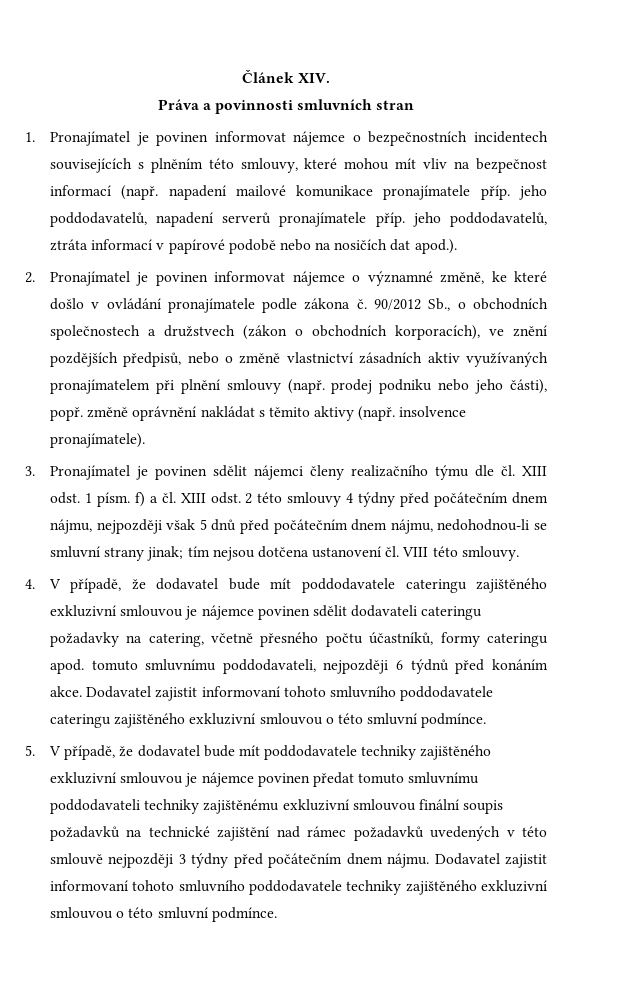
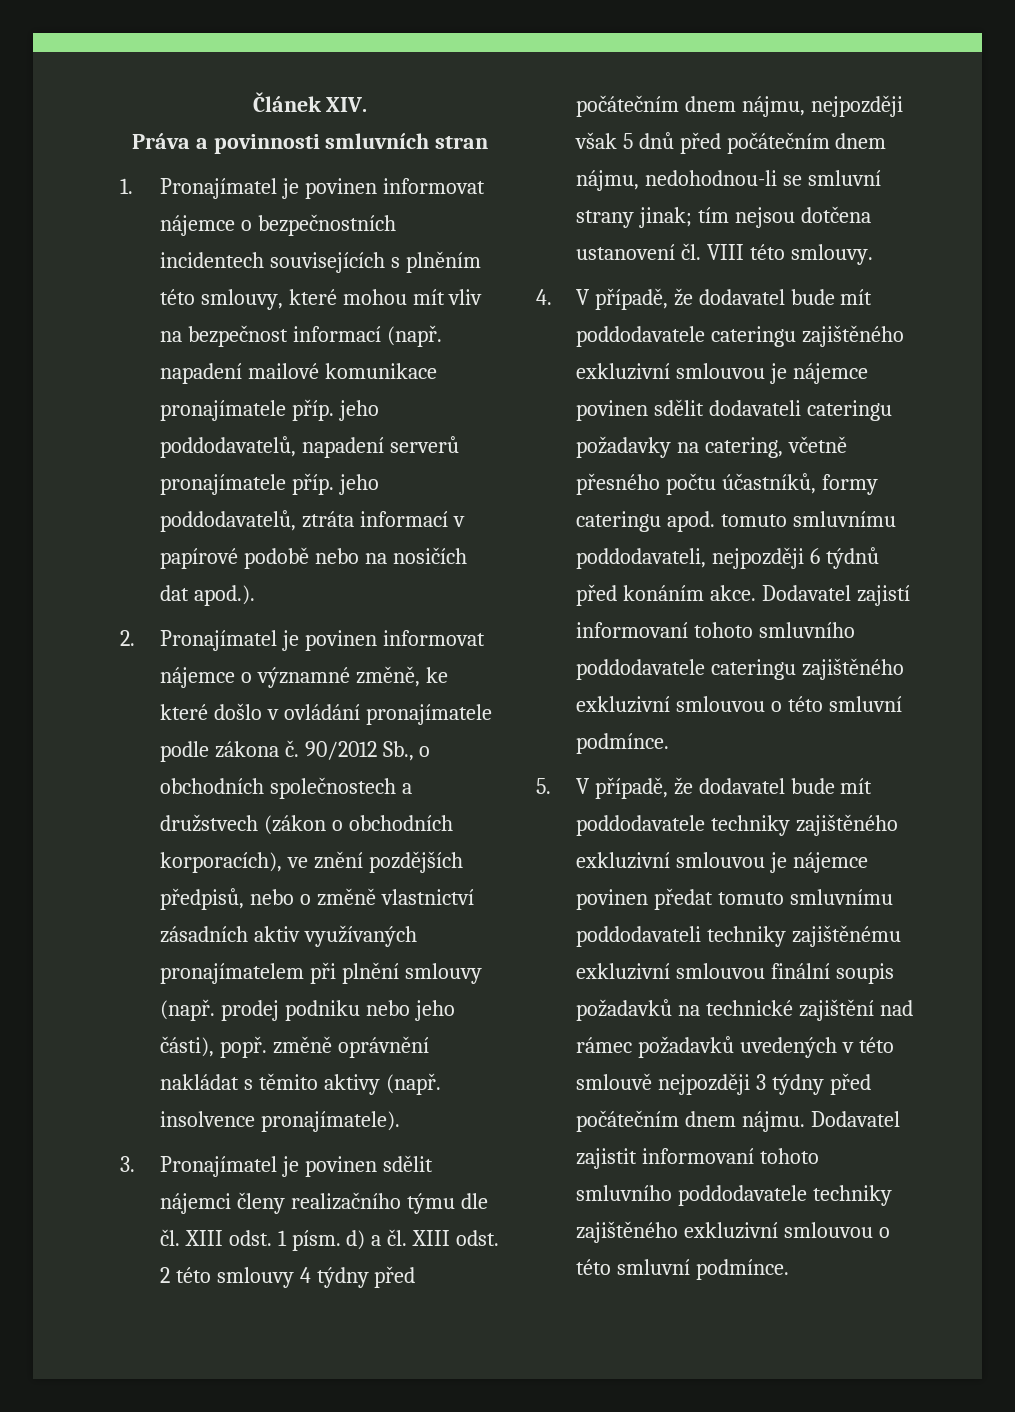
- 3. Pronajímatel je povinen sdělit nájemci členy realizačního týmu dle čl. XIII odst. 1 písm. f) a čl. XIII odst. 2 této smlouvy 4 týdny před počátečním dnem nájmu, nejpozději však 5 dnů před počátečním dnem nájmu, nedohodnou-li se smluvní strany jinak; tím nejsou dotčena ustanovení čl. VIII této smlouvy.
+ 3. Pronajímatel je povinen sdělit nájemci členy realizačního týmu dle čl. XIII odst. 1 písm. d) a čl. XIII odst. 2 této smlouvy 4 týdny před počátečním dnem nájmu, nejpozději však 5 dnů před počátečním dnem nájmu, nedohodnou-li se smluvní strany jinak; tím nejsou dotčena ustanovení čl. VIII této smlouvy.
- Dodavatel zajistit informovaní tohoto smluvního poddodavatele cateringu zajištěného exkluzivní smlouvou o této smluvní podmínce.
+ Dodavatel zajistí informovaní tohoto smluvního poddodavatele cateringu zajištěného exkluzivní smlouvou o této smluvní podmínce.

